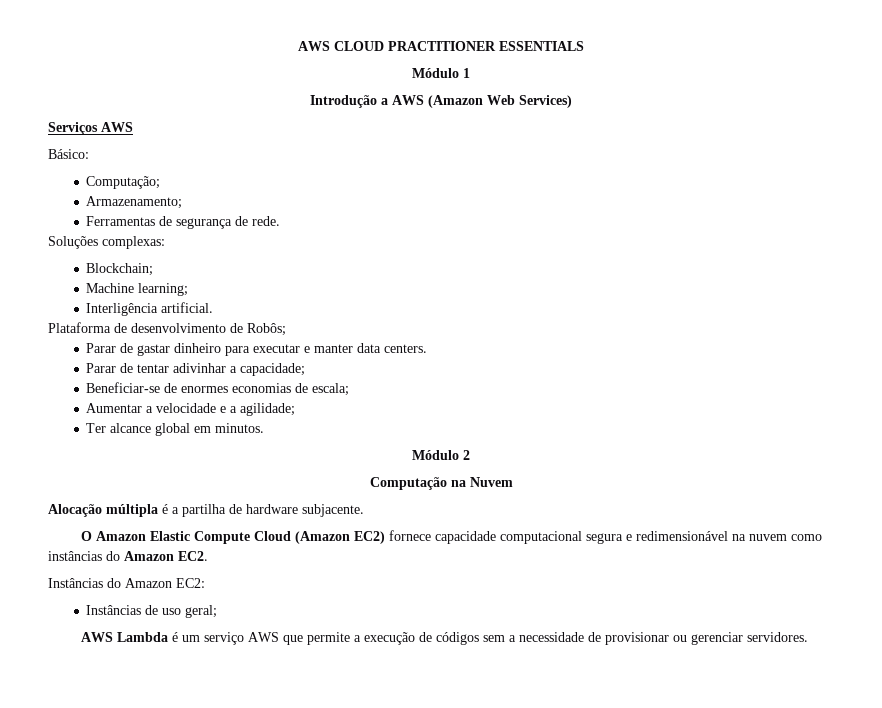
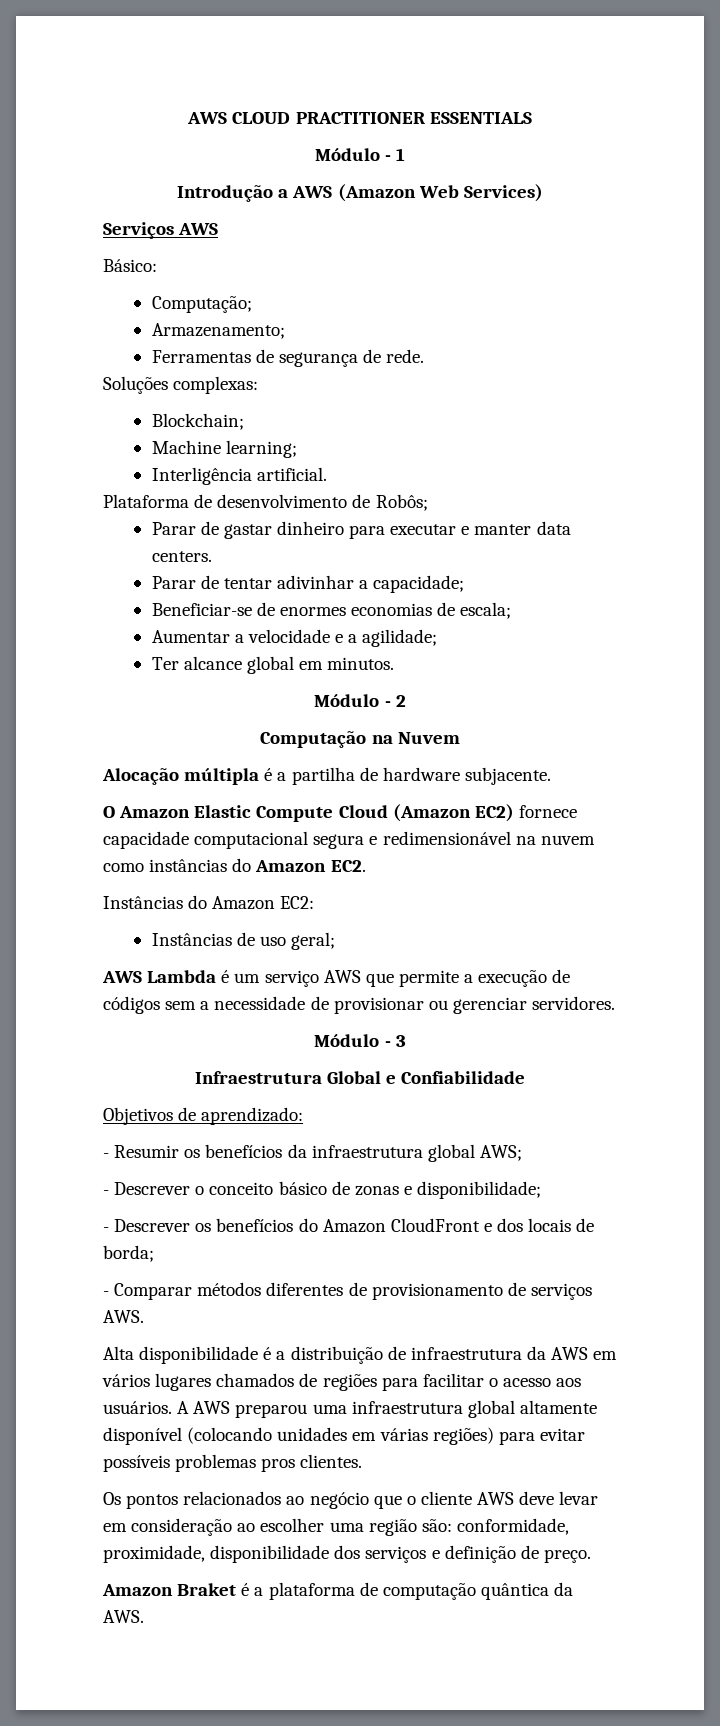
- Módulo 1
+ Módulo - 1
- Módulo 2
+ Módulo - 2
+ Módulo - 3
+ Infraestrutura Global e Confiabilidade
+ Objetivos de aprendizado:
+ - Resumir os benefícios da infraestrutura global AWS;
+ - Descrever o conceito básico de zonas e disponibilidade;
+ - Descrever os benefícios do Amazon CloudFront e dos locais de borda;
+ - Comparar métodos diferentes de provisionamento de serviços AWS.
+ Alta disponibilidade é a distribuição de infraestrutura da AWS em vários lugares chamados de regiões para facilitar o acesso aos usuários. A AWS preparou uma infraestrutura global altamente disponível (colocando unidades em várias regiões) para evitar possíveis problemas pros clientes.
+ Os pontos relacionados ao negócio que o cliente AWS deve levar em consideração ao escolher uma região são: conformidade, proximidade, disponibilidade dos serviços e definição de preço.
+ Amazon Braket é a plataforma de computação quântica da AWS.

